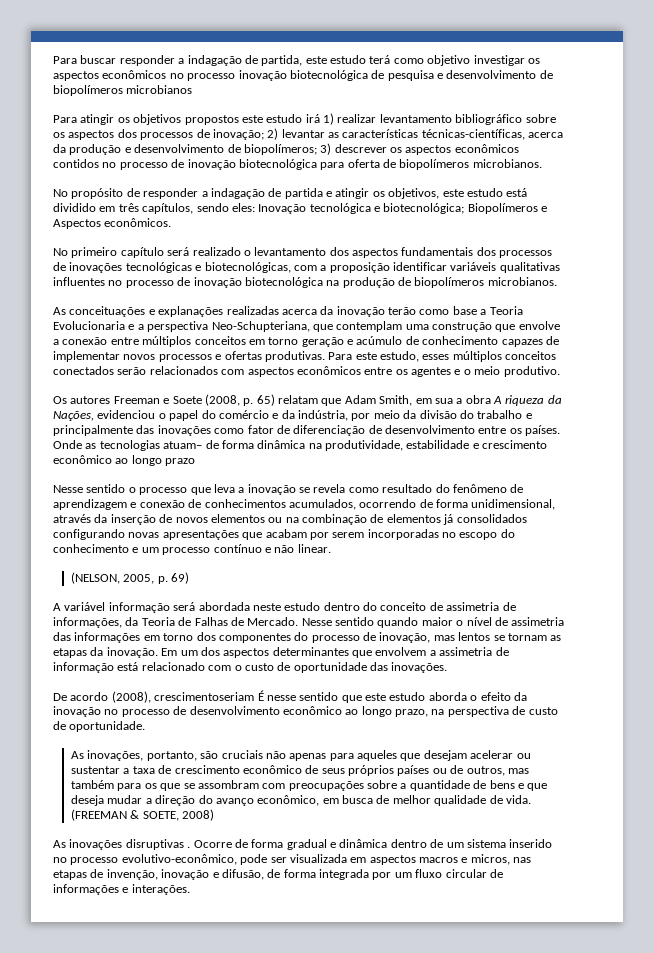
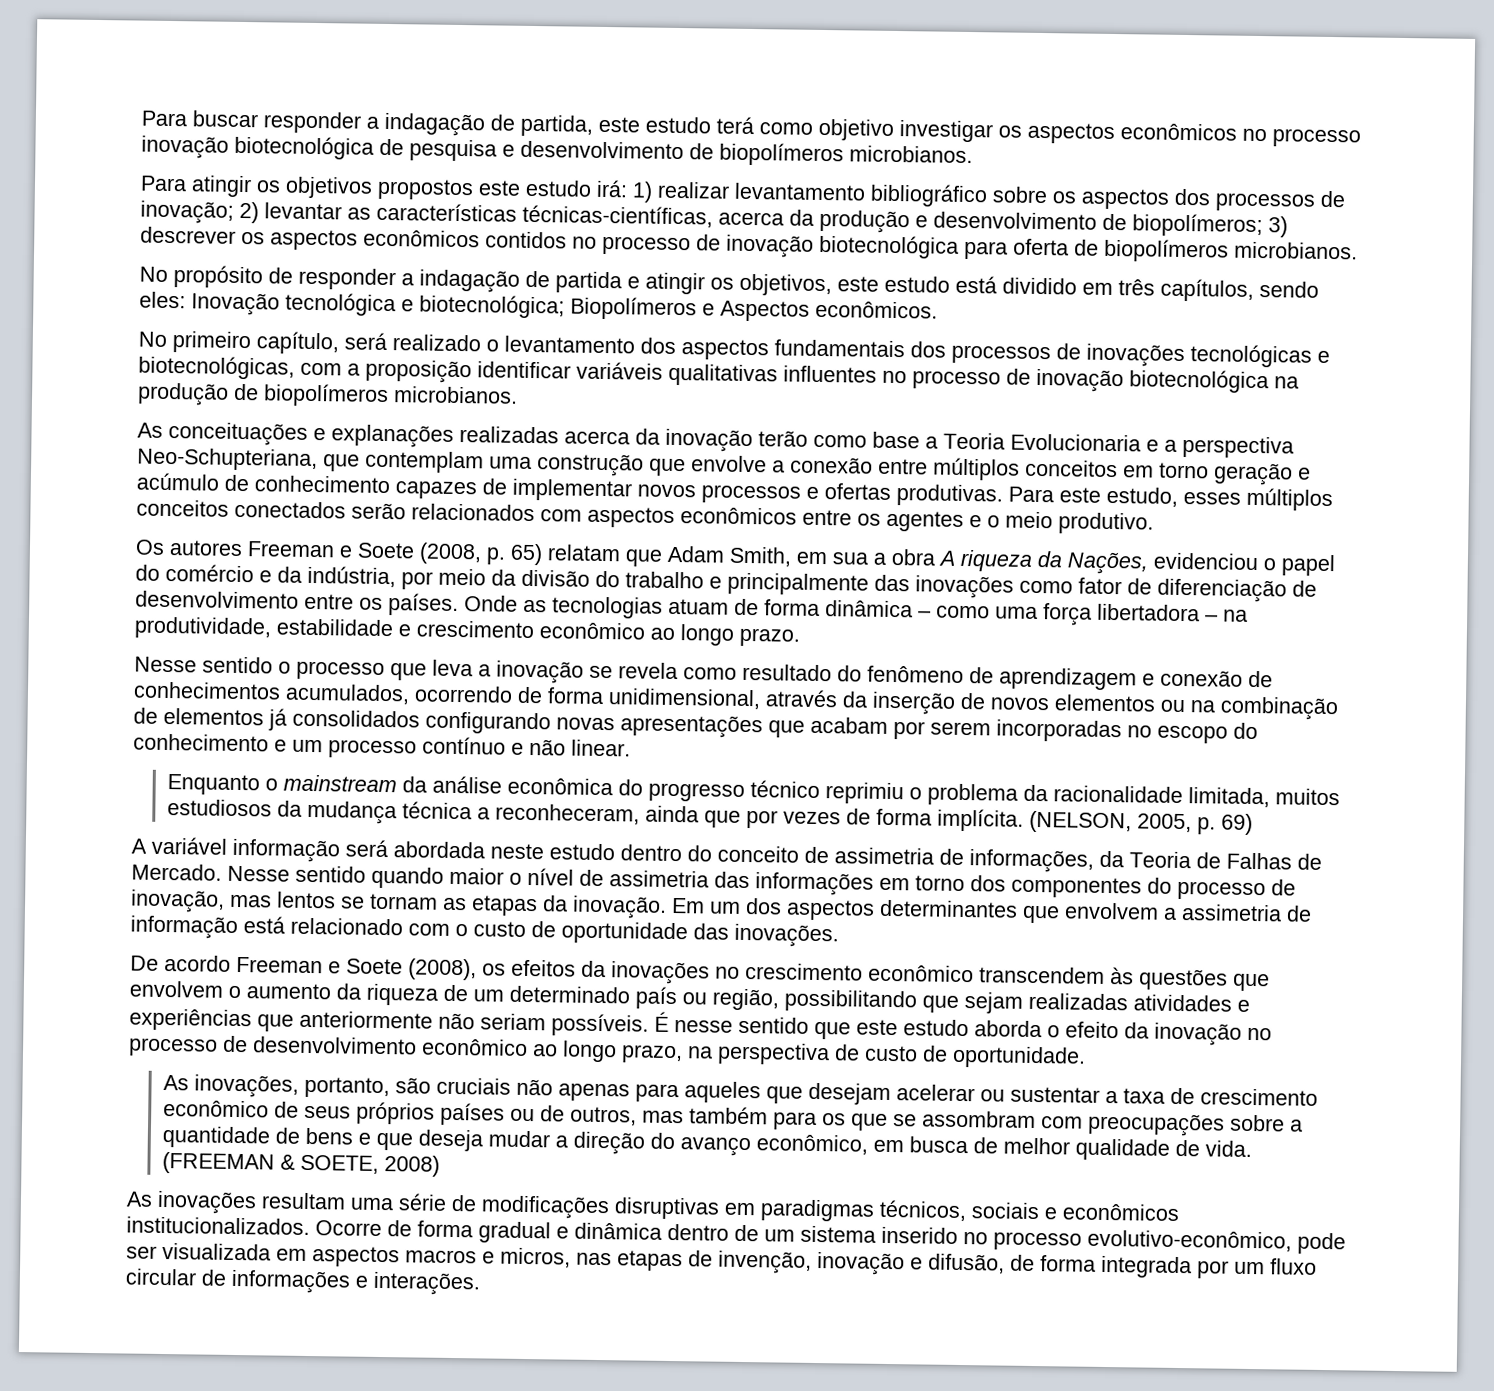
- Para buscar responder a indagação de partida, este estudo terá como objetivo investigar os aspectos econômicos no processo inovação biotecnológica de pesquisa e desenvolvimento de biopolímeros microbianos
+ Para buscar responder a indagação de partida, este estudo terá como objetivo investigar os aspectos econômicos no processo inovação biotecnológica de pesquisa e desenvolvimento de biopolímeros microbianos.
- Para atingir os objetivos propostos este estudo irá 1) realizar levantamento bibliográfico sobre os aspectos dos processos de inovação; 2) levantar as características técnicas-científicas, acerca da produção e desenvolvimento de biopolímeros; 3) descrever os aspectos econômicos contidos no processo de inovação biotecnológica para oferta de biopolímeros microbianos.
+ Para atingir os objetivos propostos este estudo irá: 1) realizar levantamento bibliográfico sobre os aspectos dos processos de inovação; 2) levantar as características técnicas-científicas, acerca da produção e desenvolvimento de biopolímeros; 3) descrever os aspectos econômicos contidos no processo de inovação biotecnológica para oferta de biopolímeros microbianos.
- No primeiro capítulo será realizado o levantamento dos aspectos fundamentais dos processos de inovações tecnológicas e biotecnológicas, com a proposição identificar variáveis qualitativas influentes no processo de inovação biotecnológica na produção de biopolímeros microbianos.
+ No primeiro capítulo, será realizado o levantamento dos aspectos fundamentais dos processos de inovações tecnológicas e biotecnológicas, com a proposição identificar variáveis qualitativas influentes no processo de inovação biotecnológica na produção de biopolímeros microbianos.
- Onde as tecnologias atuam– de forma dinâmica na produtividade, estabilidade e crescimento econômico ao longo prazo
+ Onde as tecnologias atuam de forma dinâmica – como uma força libertadora – na produtividade, estabilidade e crescimento econômico ao longo prazo.
+ Enquanto o mainstream da análise econômica do progresso técnico reprimiu o problema da racionalidade limitada, muitos estudiosos da mudança técnica a reconheceram, ainda que por vezes de forma implícita.
- De acordo (2008), crescimentoseriam É nesse sentido que este estudo aborda o efeito da inovação no processo de desenvolvimento econômico ao longo prazo, na perspectiva de custo de oportunidade.
+ De acordo Freeman e Soete (2008), os efeitos da inovações no crescimento econômico transcendem às questões que envolvem o aumento da riqueza de um determinado país ou região, possibilitando que sejam realizadas atividades e experiências que anteriormente não seriam possíveis. É nesse sentido que este estudo aborda o efeito da inovação no processo de desenvolvimento econômico ao longo prazo, na perspectiva de custo de oportunidade.
- As inovações disruptivas .
+ As inovações resultam uma série de modificações disruptivas em paradigmas técnicos, sociais e econômicos institucionalizados.

